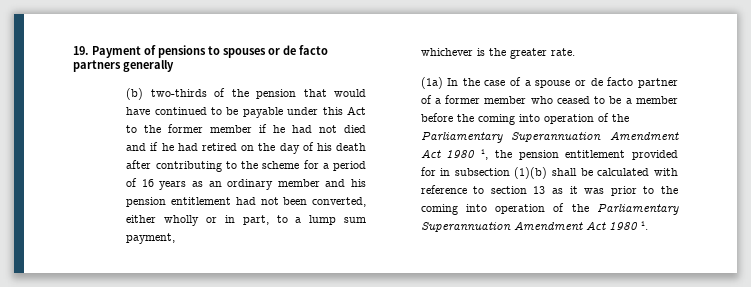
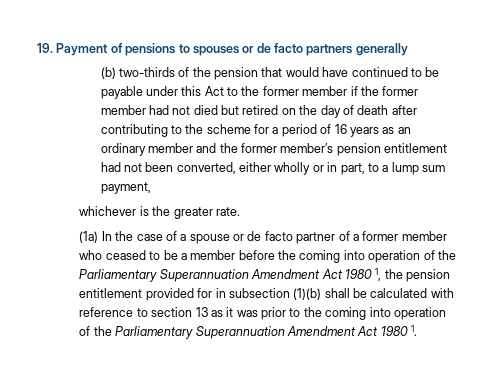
- (b) two-thirds of the pension that would have continued to be payable under this Act to the former member if he had not died and if he had retired on the day of his death after contributing to the scheme for a period of 16 years as an ordinary member and his pension entitlement had not been converted, either wholly or in part, to a lump sum payment,
+ (b) two-thirds of the pension that would have continued to be payable under this Act to the former member if the former member had not died but retired on the day of death after contributing to the scheme for a period of 16 years as an ordinary member and the former member’s pension entitlement had not been converted, either wholly or in part, to a lump sum payment,

